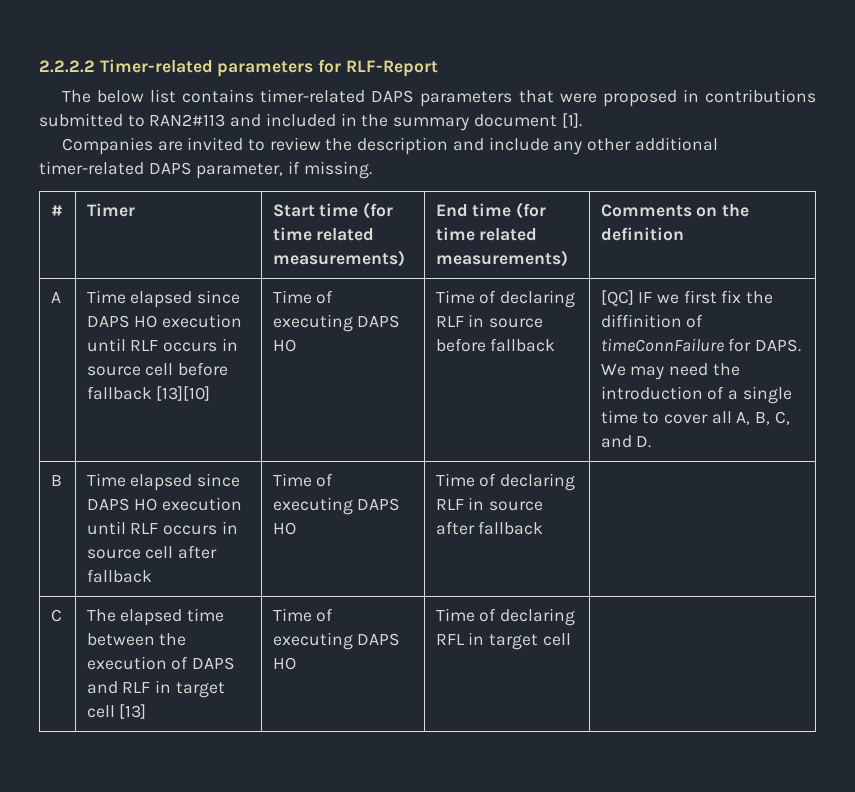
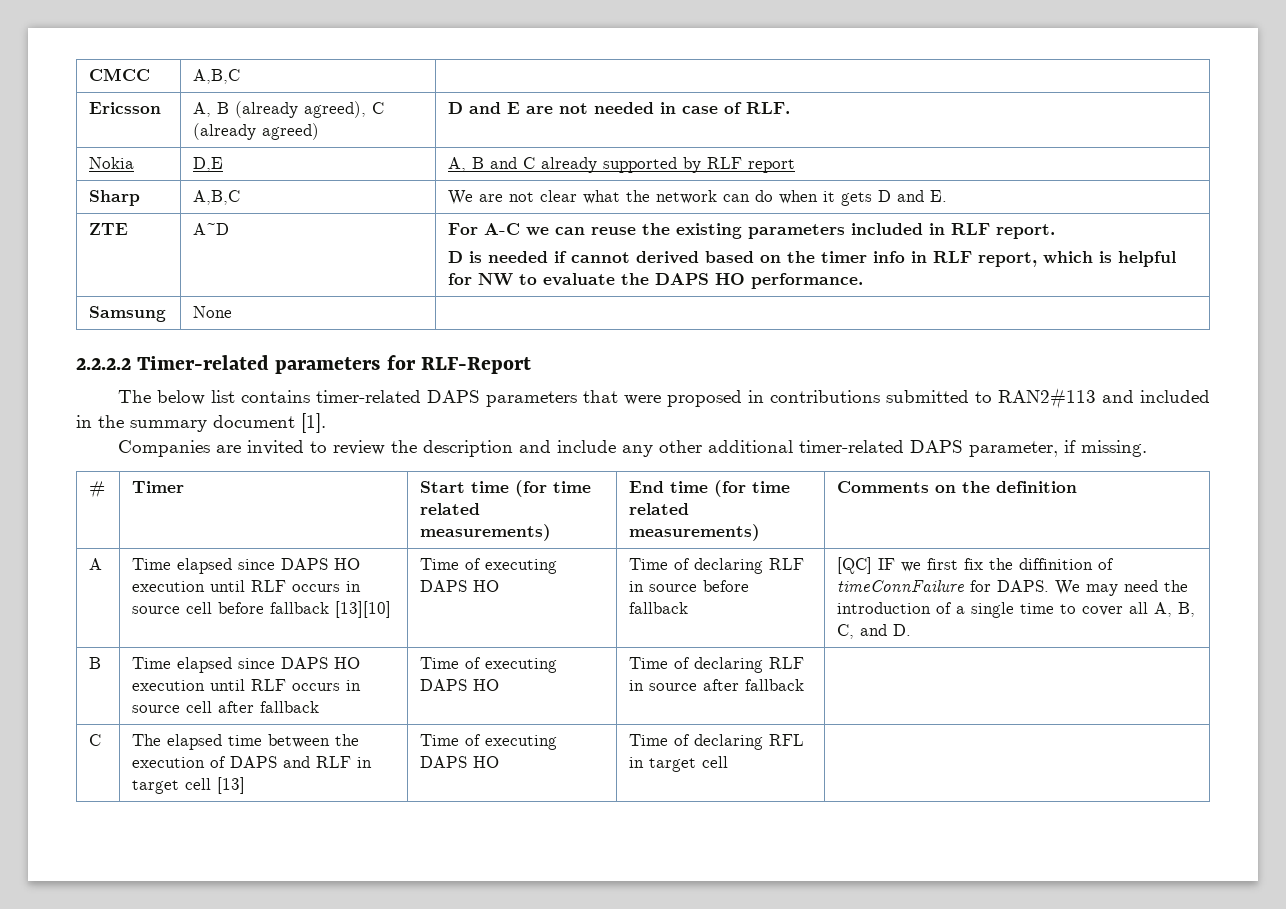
+ CMCC | A,B,C |
+ Ericsson | A, B (already agreed), C (already agreed) | D and E are not needed in case of RLF.
+ Nokia | D,E | A, B and C already supported by RLF report
+ Sharp | A,B,C | We are not clear what the network can do when it gets D and E.
+ ZTE | A~D | For A-C we can reuse the existing parameters included in RLF report.
+ D is needed if cannot derived based on the timer info in RLF report, which is helpful for NW to evaluate the DAPS HO performance.
+ Samsung | None |

